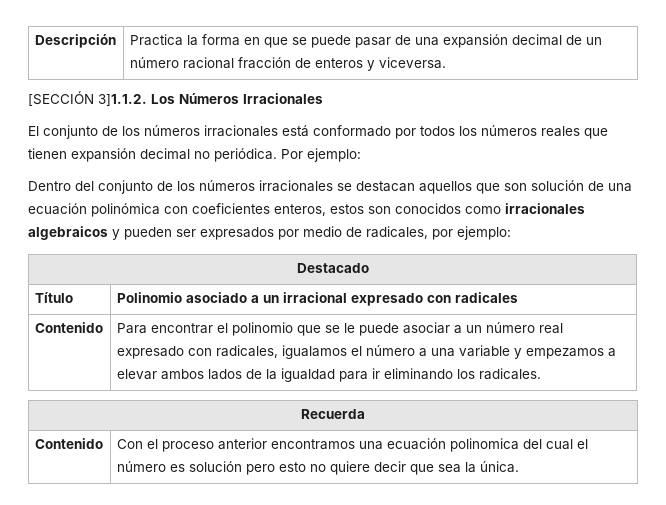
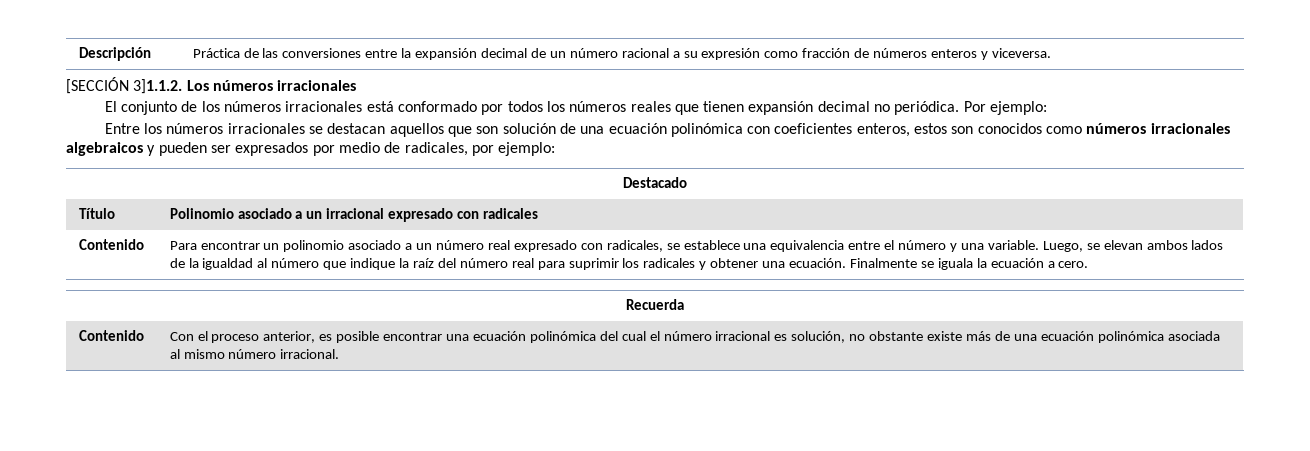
- Descripción | Practica la forma en que se puede pasar de una expansión decimal de un número racional fracción de enteros y viceversa.
+ Descripción | Práctica de las conversiones entre la expansión decimal de un número racional a su expresión como fracción de números enteros y viceversa.
- [SECCIÓN 3]1.1.2. Los Números Irracionales
+ [SECCIÓN 3]1.1.2. Los números irracionales
- Dentro del conjunto de los números irracionales se destacan aquellos que son solución de una ecuación polinómica con coeficientes enteros, estos son conocidos como irracionales algebraicos y pueden ser expresados por medio de radicales, por ejemplo:
+ Entre los números irracionales se destacan aquellos que son solución de una ecuación polinómica con coeficientes enteros, estos son conocidos como números irracionales algebraicos y pueden ser expresados por medio de radicales, por ejemplo:
- Para encontrar el polinomio que se le puede asociar a un número real expresado con radicales, igualamos el número a una variable y empezamos a elevar ambos lados de la igualdad para ir eliminando los radicales.
+ Para encontrar un polinomio asociado a un número real expresado con radicales, se establece una equivalencia entre el número y una variable. Luego, se elevan ambos lados de la igualdad al número que indique la raíz del número real para suprimir los radicales y obtener una ecuación. Finalmente se iguala la ecuación a cero.
- Contenido | Con el proceso anterior encontramos una ecuación polinomica del cual el número es solución pero esto no quiere decir que sea la única.
+ Contenido | Con el proceso anterior, es posible encontrar una ecuación polinómica del cual el número irracional es solución, no obstante existe más de una ecuación polinómica asociada al mismo número irracional.

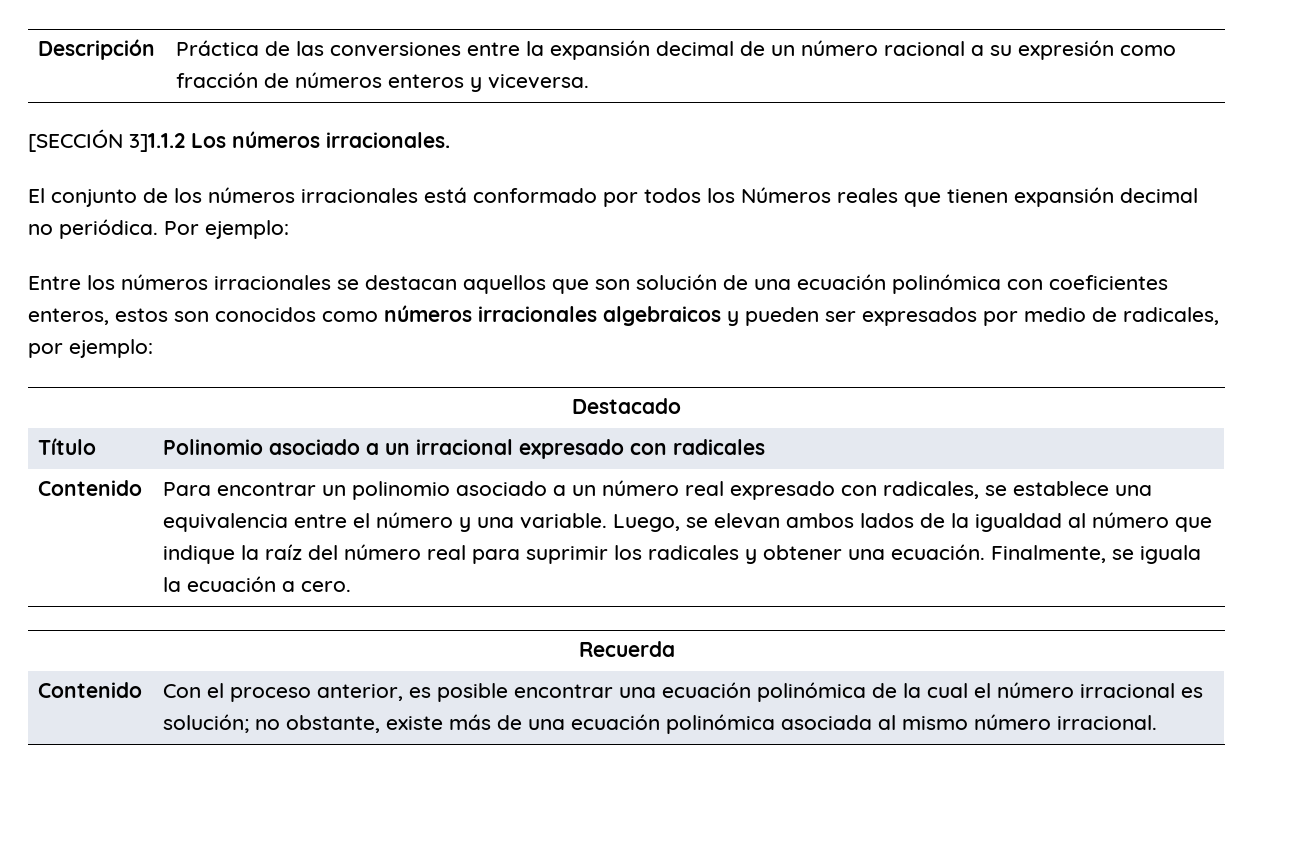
- [SECCIÓN 3]1.1.2. Los números irracionales
+ [SECCIÓN 3]1.1.2 Los números irracionales.
- El conjunto de los números irracionales está conformado por todos los números reales que tienen expansión decimal no periódica.
+ El conjunto de los números irracionales está conformado por todos los Números reales que tienen expansión decimal no periódica.
- Finalmente se iguala la ecuación a cero.
+ Finalmente, se iguala la ecuación a cero.
- Contenido | Con el proceso anterior, es posible encontrar una ecuación polinómica del cual el número irracional es solución, no obstante existe más de una ecuación polinómica asociada al mismo número irracional.
+ Contenido | Con el proceso anterior, es posible encontrar una ecuación polinómica de la cual el número irracional es solución; no obstante, existe más de una ecuación polinómica asociada al mismo número irracional.

